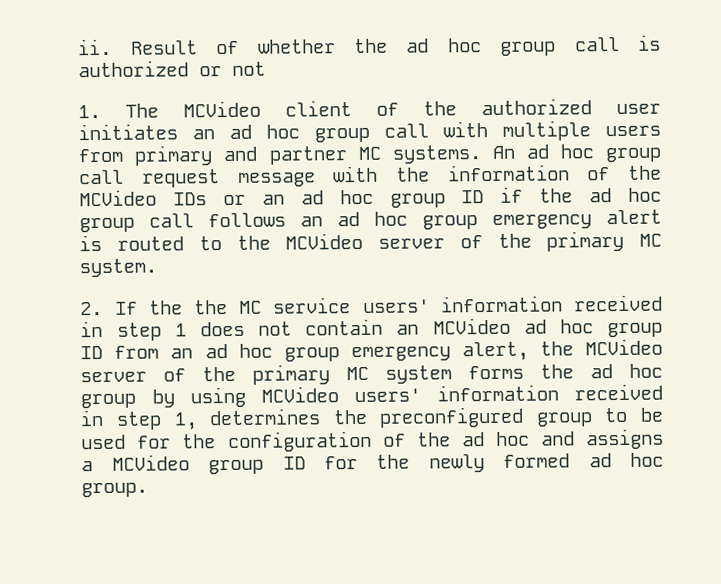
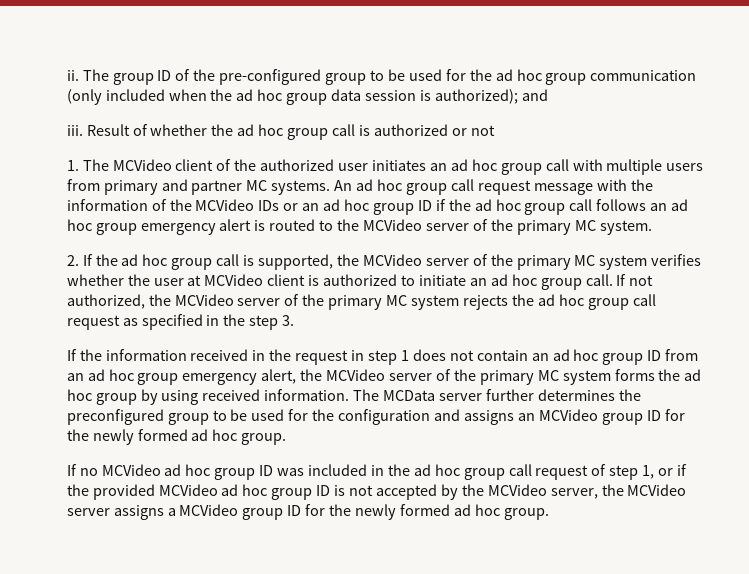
+ The group ID of the pre-configured group to be used for the ad hoc group communication (only included when the ad hoc group data session is authorized); and
+ iii.
- 2. If the the MC service users' information received in step 1 does not contain an MCVideo ad hoc group ID from an ad hoc group emergency alert, the MCVideo server of the primary MC system forms the ad hoc group by using MCVideo users' information received in step 1, determines the preconfigured group to be used for the configuration of the ad hoc and assigns a MCVideo group ID for the newly formed ad hoc group.
+ 2. If the ad hoc group call is supported, the MCVideo server of the primary MC system verifies whether the user at MCVideo client is authorized to initiate an ad hoc group call. If not authorized, the MCVideo server of the primary MC system rejects the ad hoc group call request as specified in the step 3.
+ If the information received in the request in step 1 does not contain an ad hoc group ID from an ad hoc group emergency alert, the MCVideo server of the primary MC system forms the ad hoc group by using received information. The MCData server further determines the preconfigured group to be used for the configuration and assigns an MCVideo group ID for the newly formed ad hoc group.
+ If no MCVideo ad hoc group ID was included in the ad hoc group call request of step 1, or if the provided MCVideo ad hoc group ID is not accepted by the MCVideo server, the MCVideo server assigns a MCVideo group ID for the newly formed ad hoc group.

